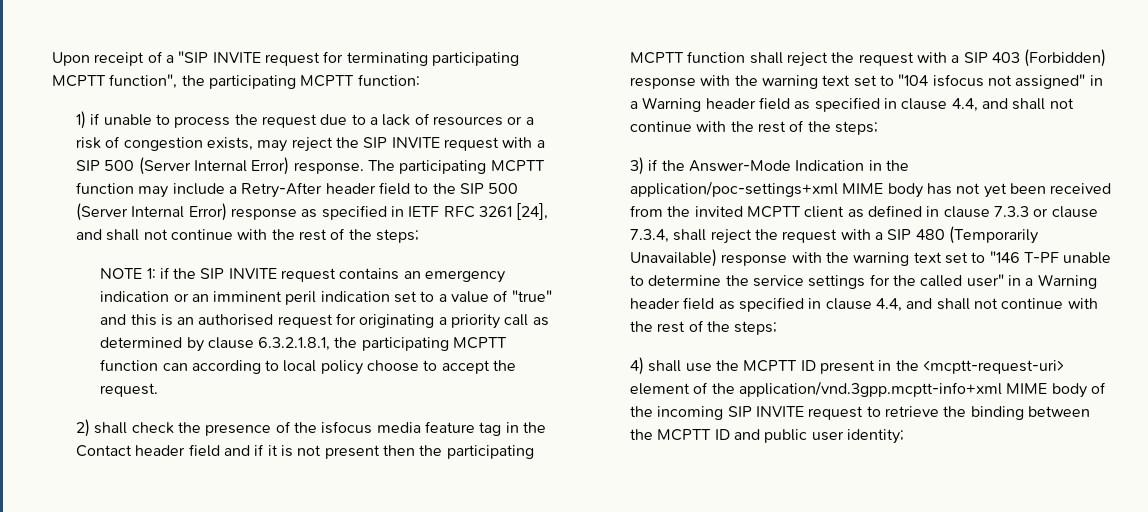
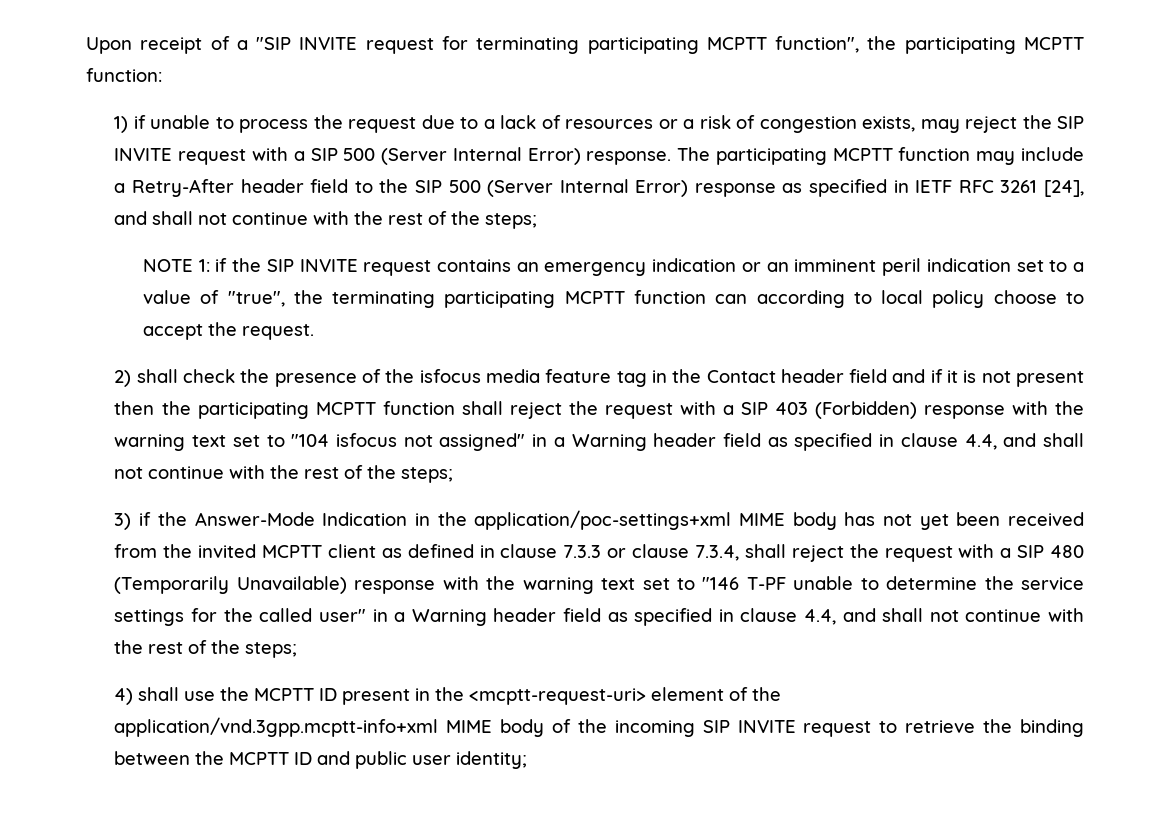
- NOTE 1: if the SIP INVITE request contains an emergency indication or an imminent peril indication set to a value of "true" and this is an authorised request for originating a priority call as determined by clause 6.3.2.1.8.1, the participating MCPTT function can according to local policy choose to accept the request.
+ NOTE 1: if the SIP INVITE request contains an emergency indication or an imminent peril indication set to a value of "true", the terminating participating MCPTT function can according to local policy choose to accept the request.

